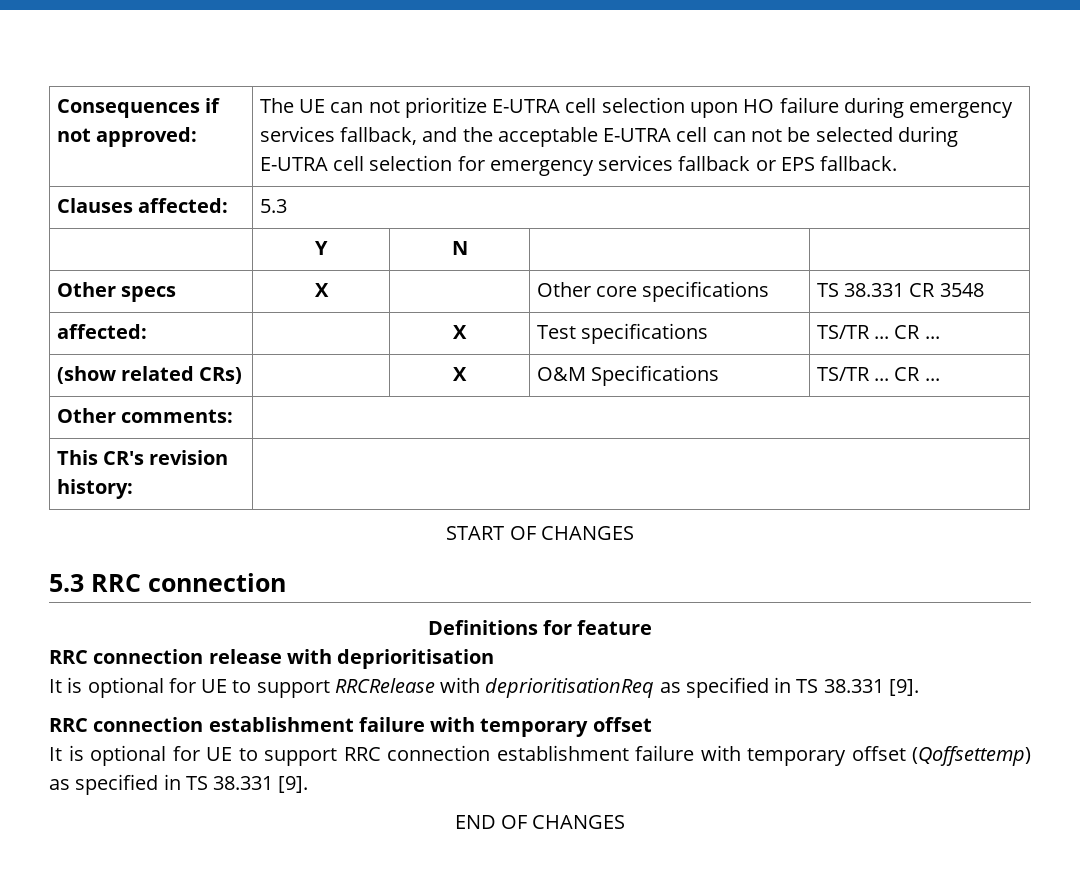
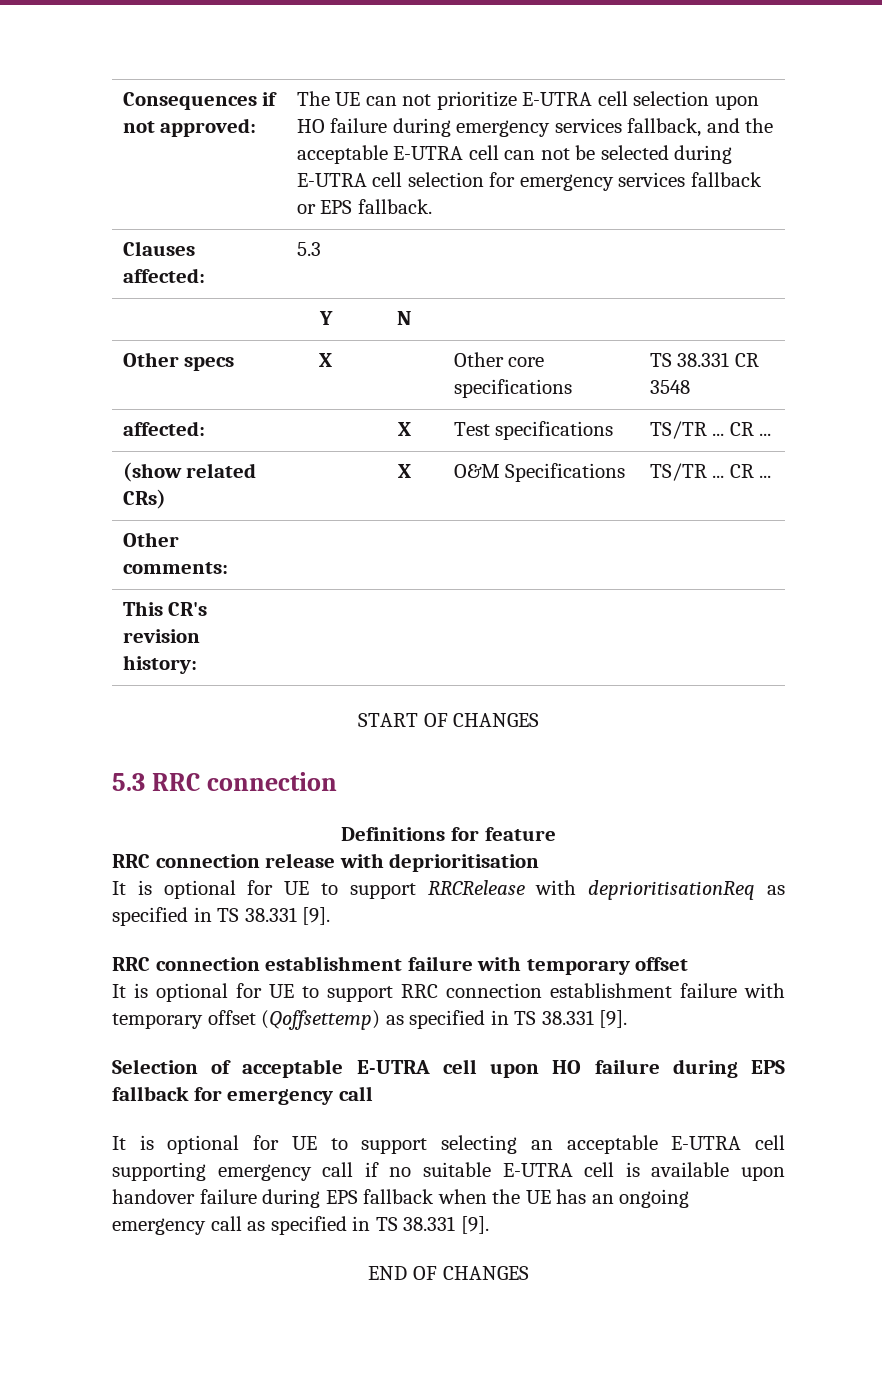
+ Selection of acceptable E-UTRA cell upon HO failure during EPS fallback for emergency call
+ It is optional for UE to support selecting an acceptable E-UTRA cell supporting emergency call if no suitable E-UTRA cell is available upon handover failure during EPS fallback when the UE has an ongoing emergency call as specified in TS 38.331 [9].

